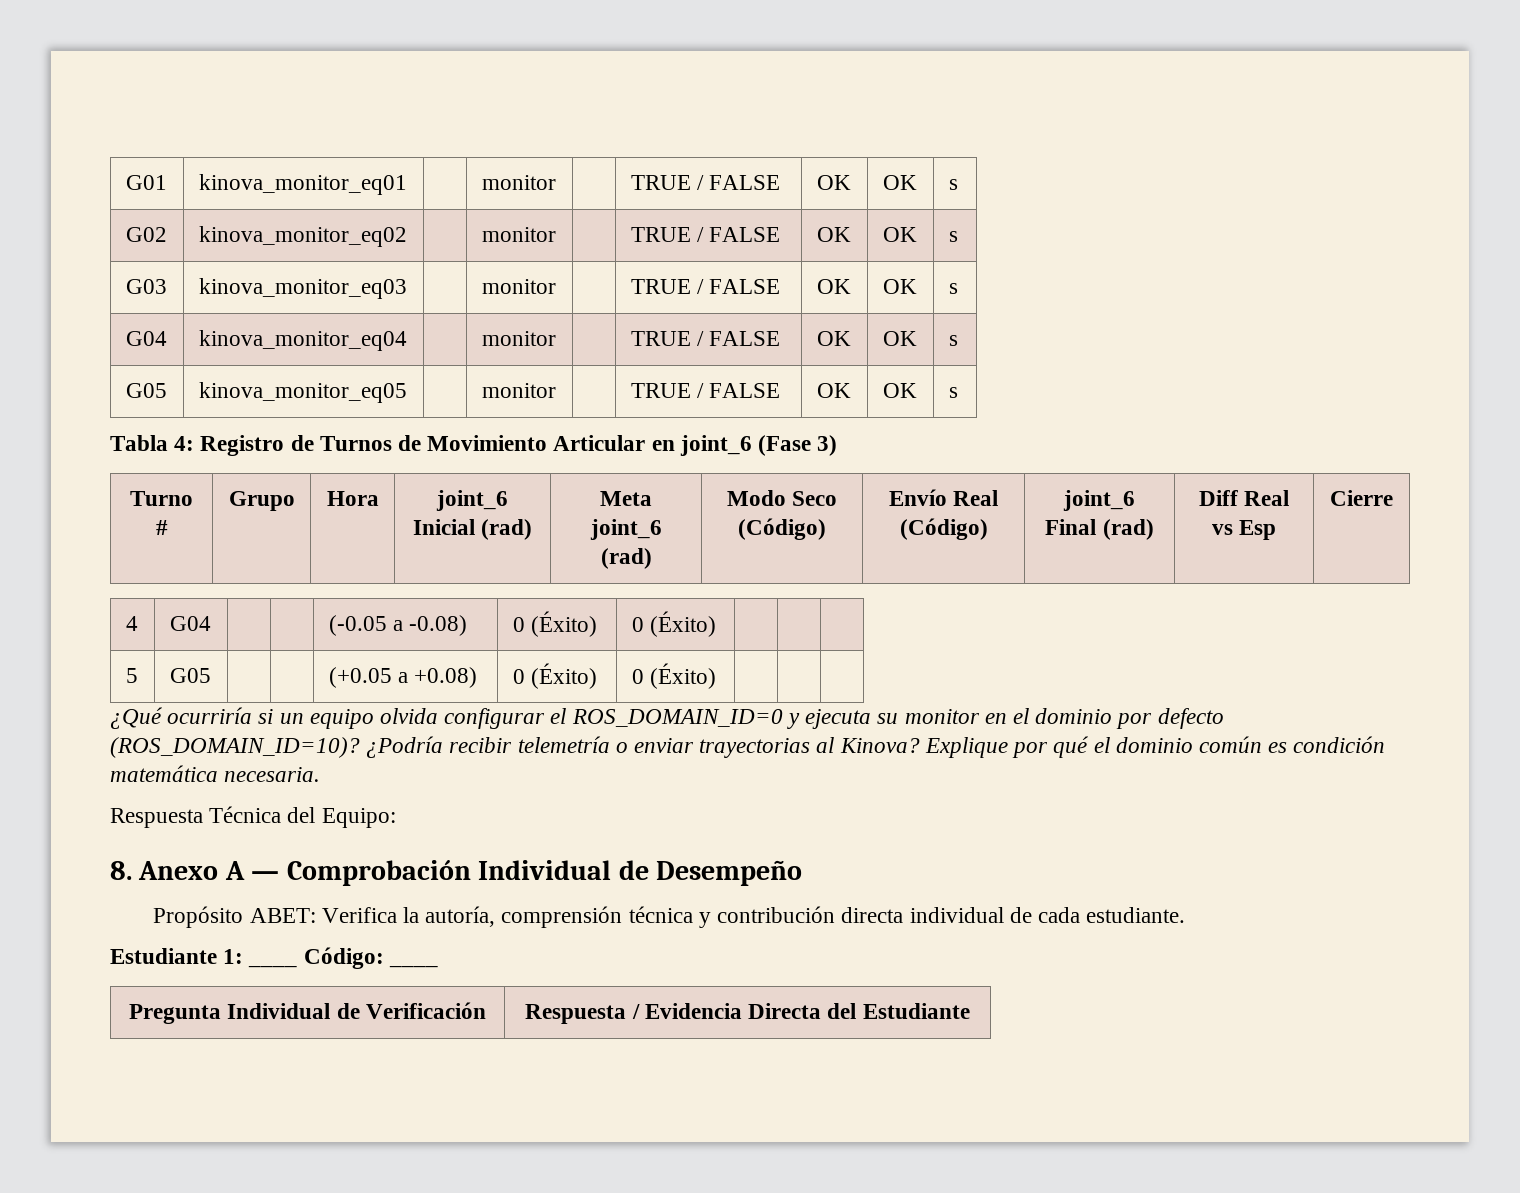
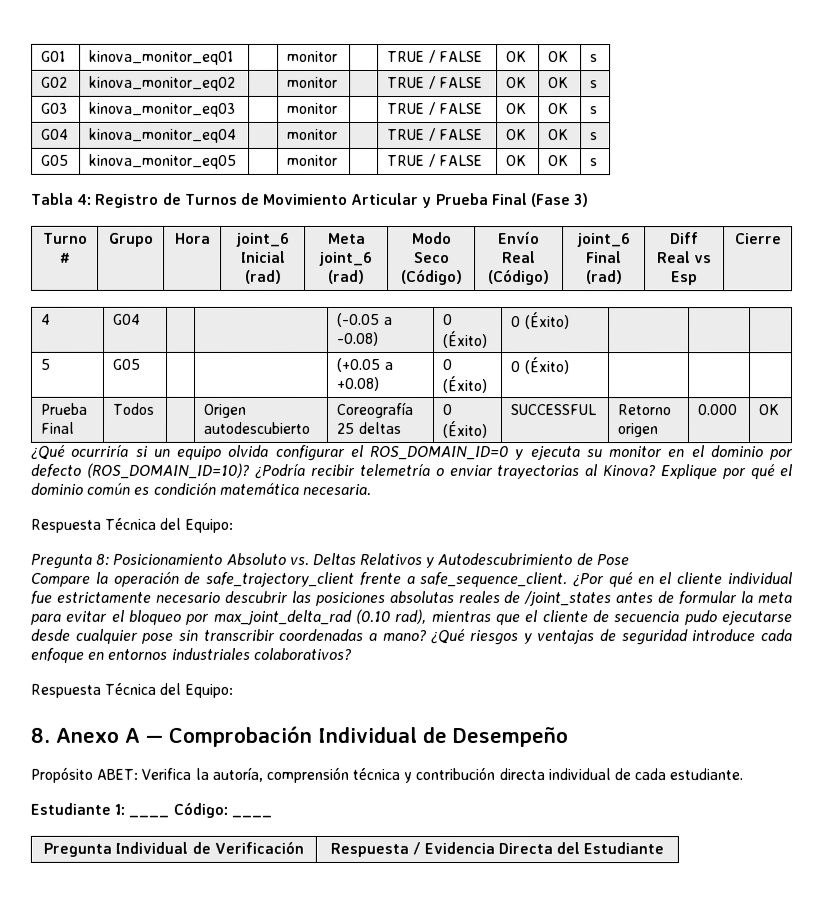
- Tabla 4: Registro de Turnos de Movimiento Articular en joint_6 (Fase 3)
+ Tabla 4: Registro de Turnos de Movimiento Articular y Prueba Final (Fase 3)
+ Prueba Final | Todos | | Origen autodescubierto | Coreografía 25 deltas | 0 (Éxito) | SUCCESSFUL | Retorno origen | 0.000 | OK
+ Pregunta 8: Posicionamiento Absoluto vs. Deltas Relativos y Autodescubrimiento de Pose
+ Compare la operación de safe_trajectory_client frente a safe_sequence_client. ¿Por qué en el cliente individual fue estrictamente necesario descubrir las posiciones absolutas reales de /joint_states antes de formular la meta para evitar el bloqueo por max_joint_delta_rad (0.10 rad), mientras que el cliente de secuencia pudo ejecutarse desde cualquier pose sin transcribir coordenadas a mano? ¿Qué riesgos y ventajas de seguridad introduce cada enfoque en entornos industriales colaborativos?
+ Respuesta Técnica del Equipo:

